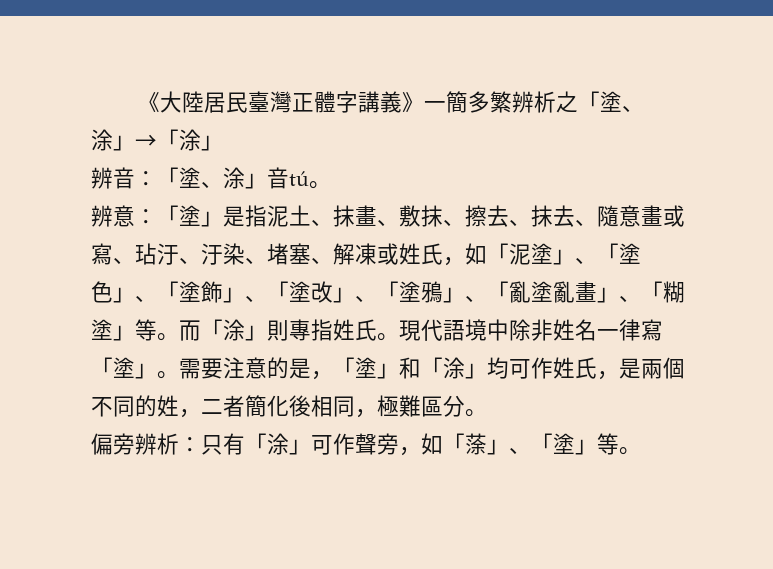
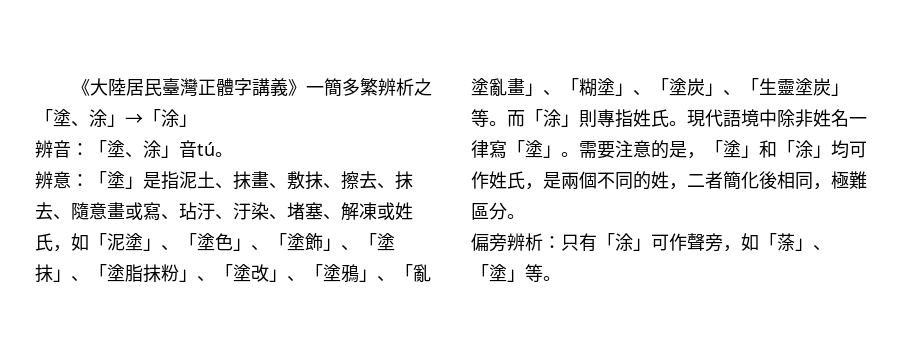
- 辨意：「塗」是指泥土、抹畫、敷抹、擦去、抹去、隨意畫或寫、玷汙、汙染、堵塞、解凍或姓氏，如「泥塗」、「塗色」、「塗飾」、「塗改」、「塗鴉」、「亂塗亂畫」、「糊塗」等。
+ 辨意：「塗」是指泥土、抹畫、敷抹、擦去、抹去、隨意畫或寫、玷汙、汙染、堵塞、解凍或姓氏，如「泥塗」、「塗色」、「塗飾」、「塗抹」、「塗脂抹粉」、「塗改」、「塗鴉」、「亂塗亂畫」、「糊塗」、「塗炭」、「生靈塗炭」等。

